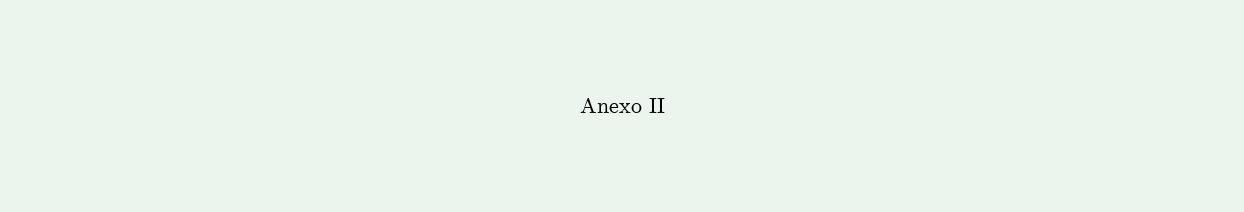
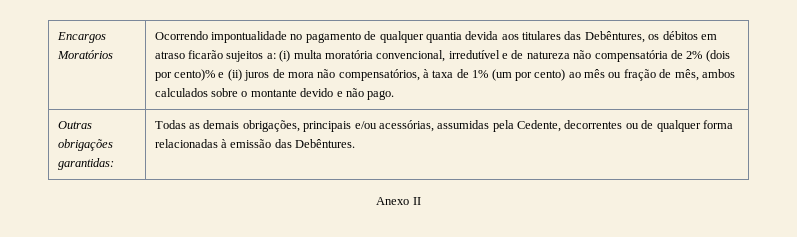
+ Encargos Moratórios | Ocorrendo impontualidade no pagamento de qualquer quantia devida aos titulares das Debêntures, os débitos em atraso ficarão sujeitos a: (i) multa moratória convencional, irredutível e de natureza não compensatória de 2% (dois por cento)% e (ii) juros de mora não compensatórios, à taxa de 1% (um por cento) ao mês ou fração de mês, ambos calculados sobre o montante devido e não pago.
+ Outras obrigações garantidas: | Todas as demais obrigações, principais e/ou acessórias, assumidas pela Cedente, decorrentes ou de qualquer forma relacionadas à emissão das Debêntures.

